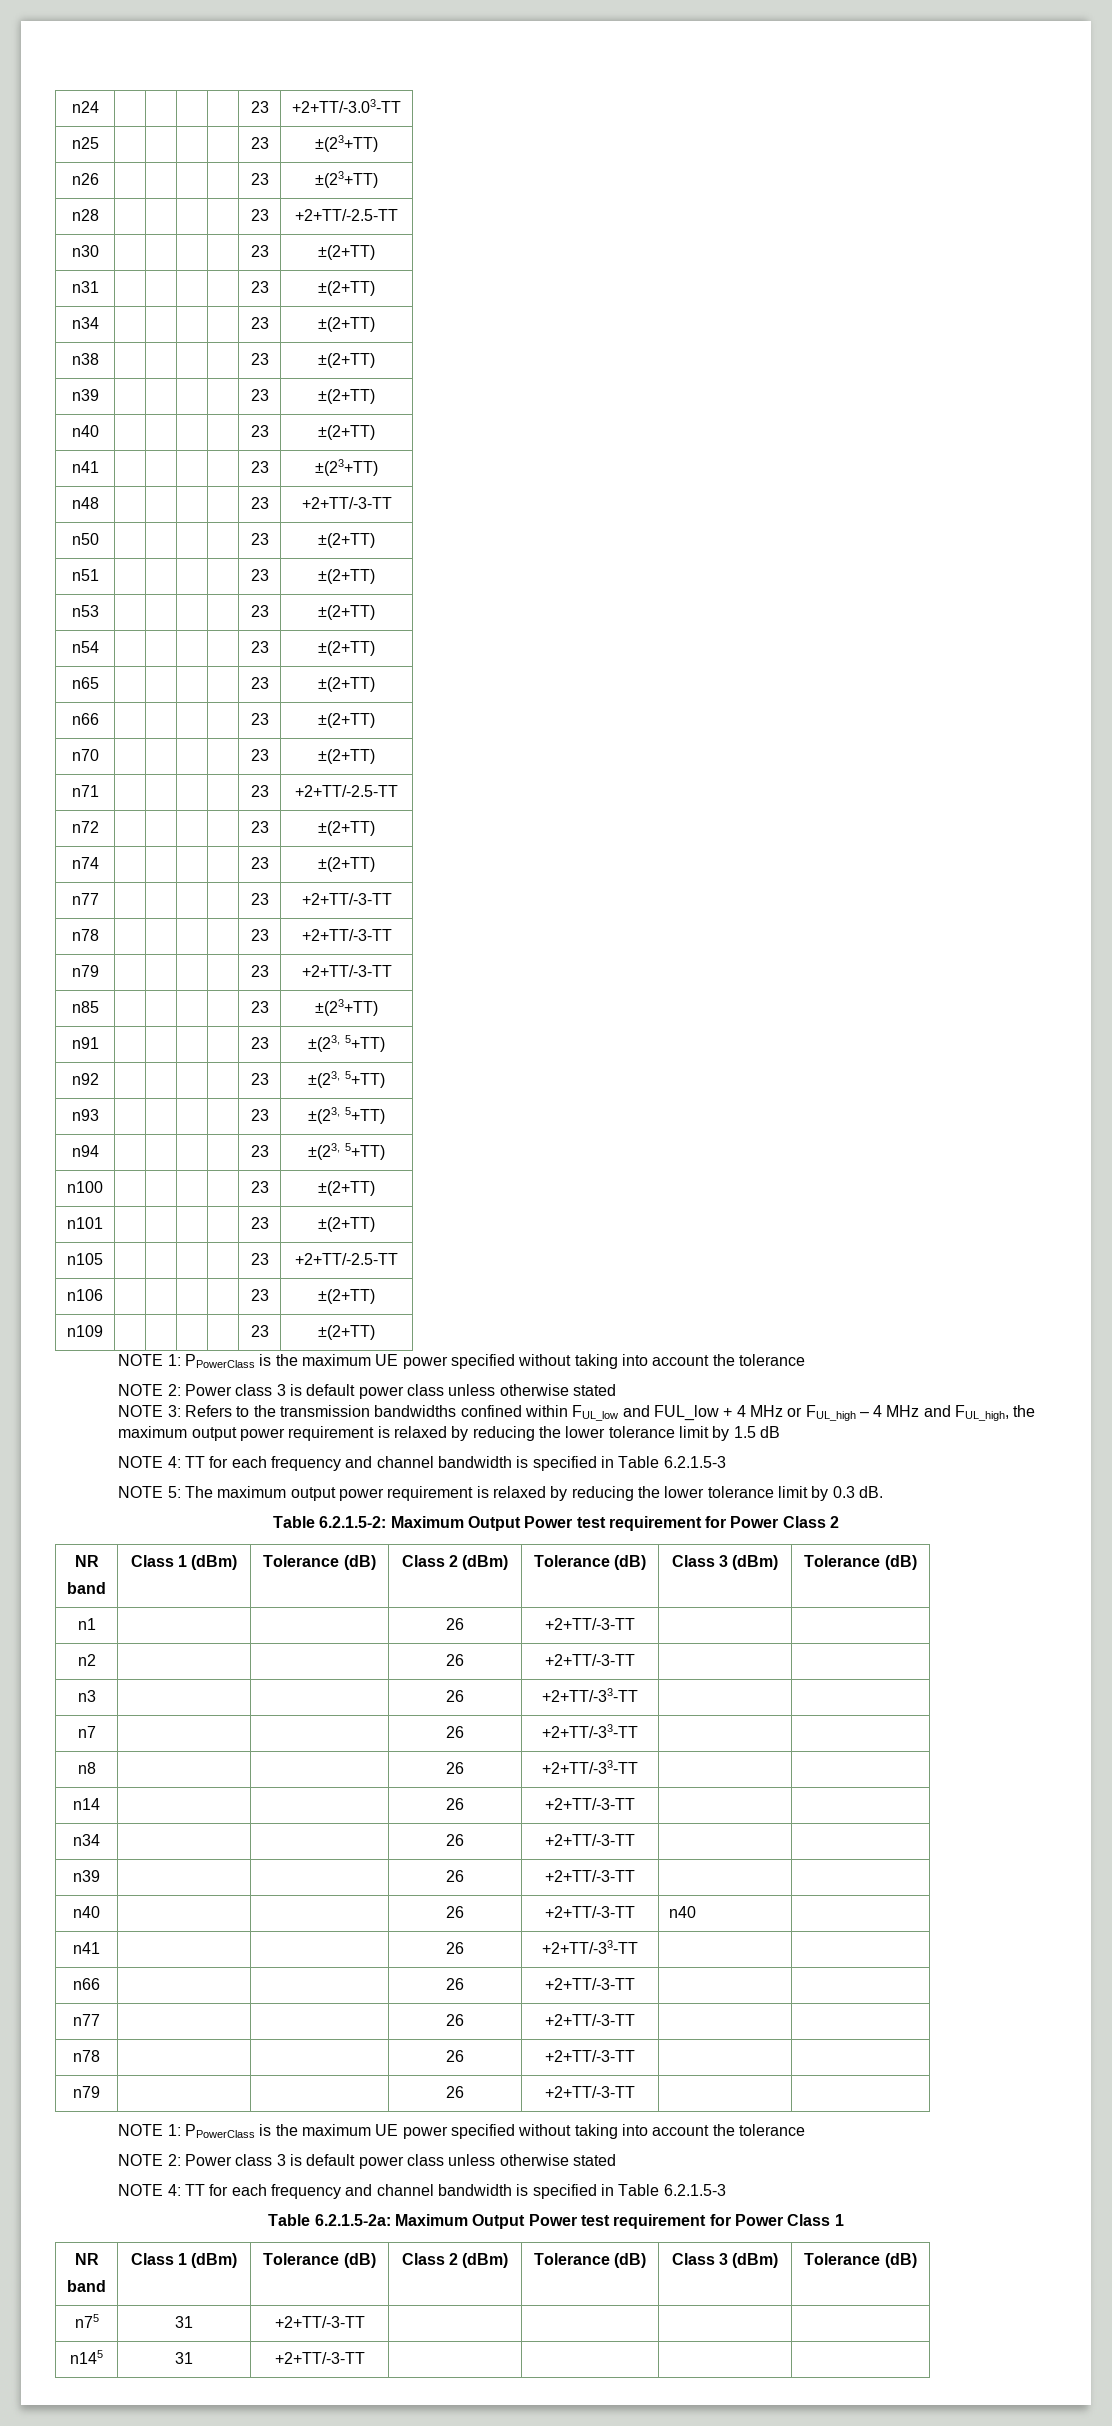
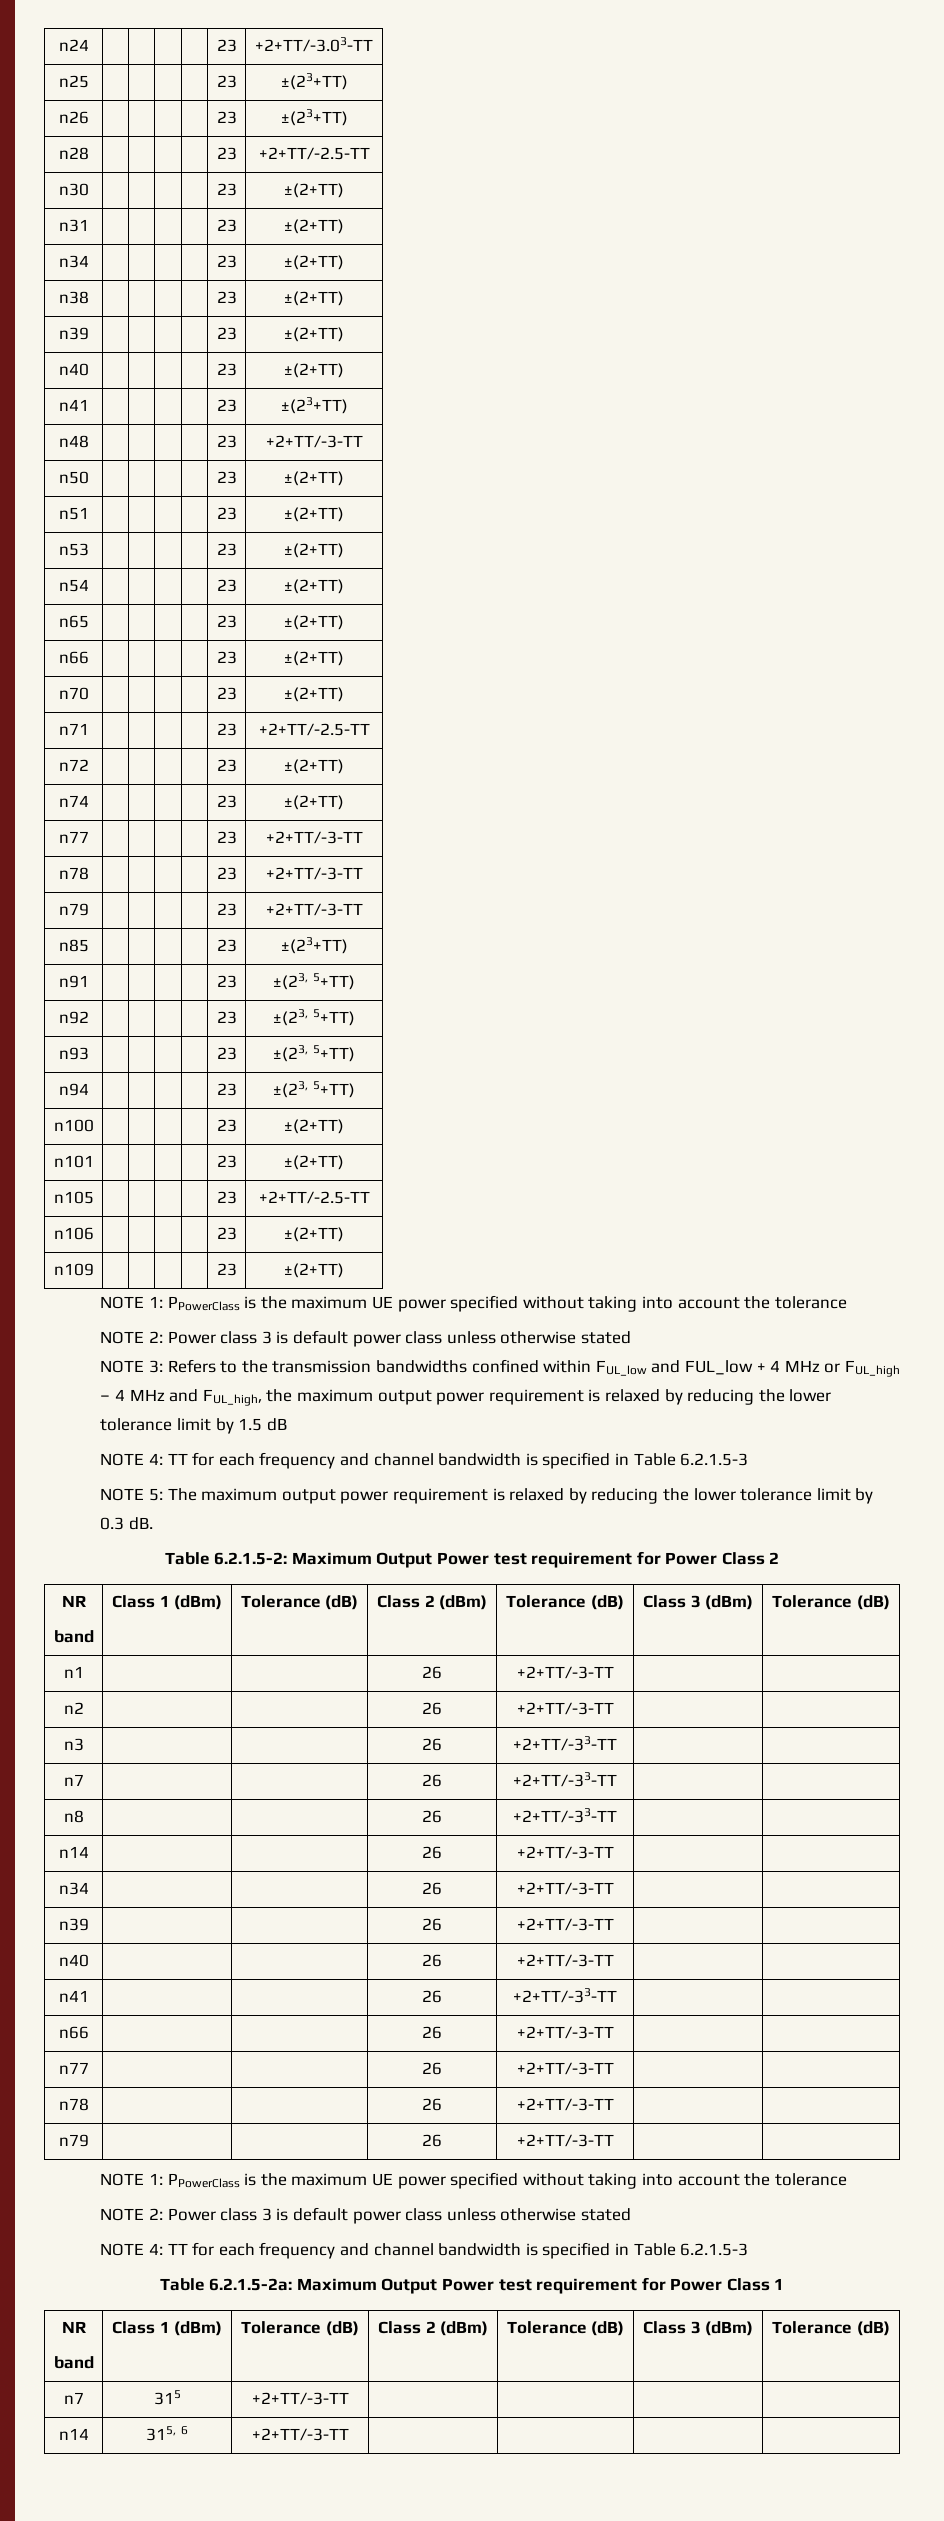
- n40 | | | 26 | +2+TT/-3-TT | n40 |
+ n40 | | | 26 | +2+TT/-3-TT | |
- n75 | 31 | +2+TT/-3-TT | | | |
+ n7 | 315 | +2+TT/-3-TT | | | |
- n145 | 31 | +2+TT/-3-TT | | | |
+ n14 | 315, 6 | +2+TT/-3-TT | | | |

